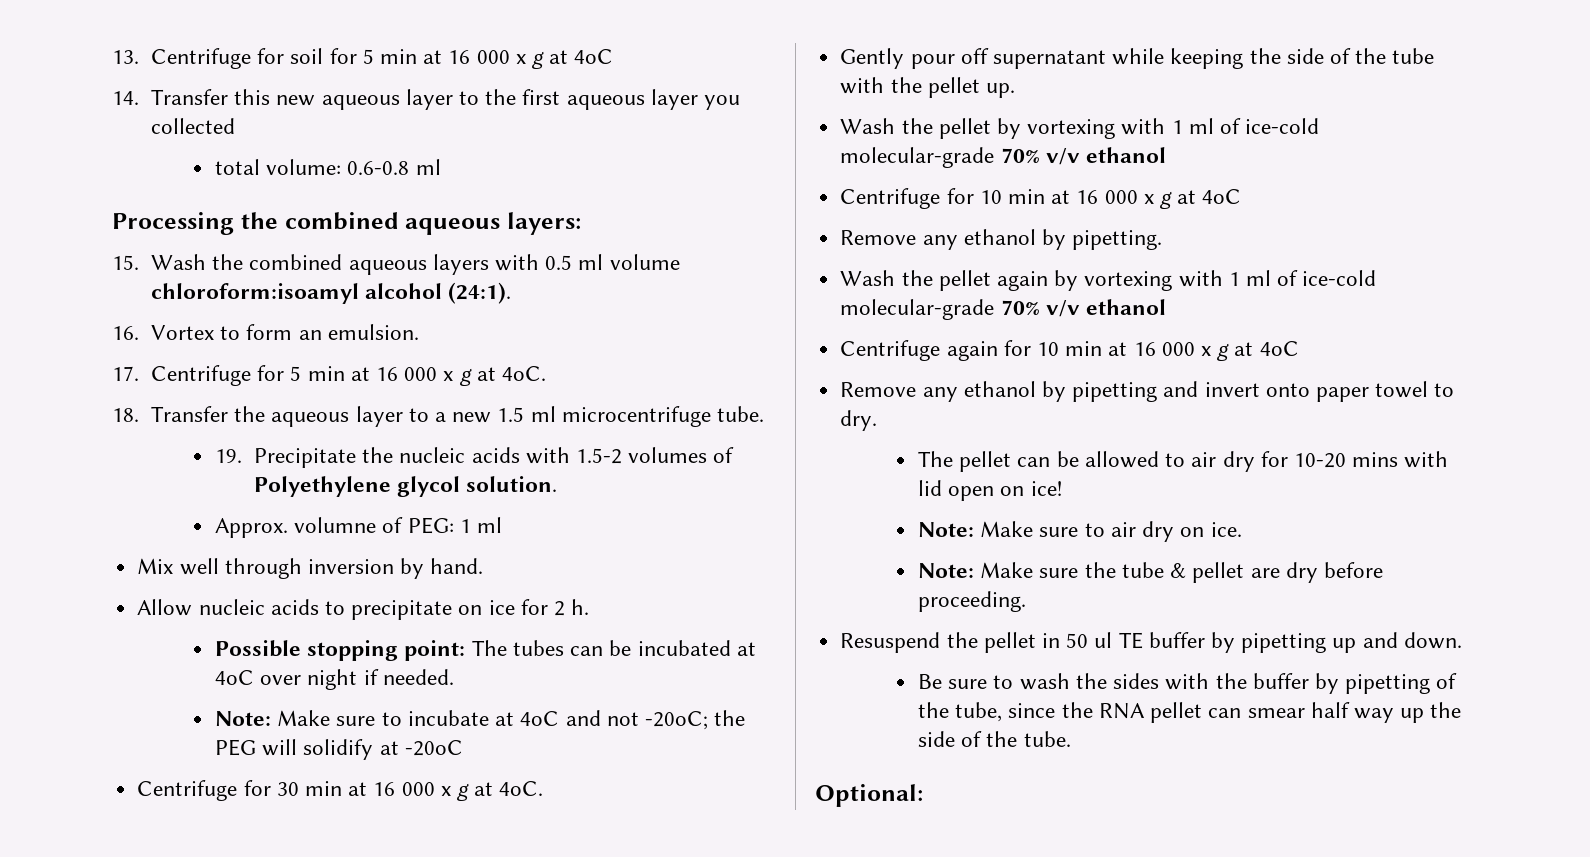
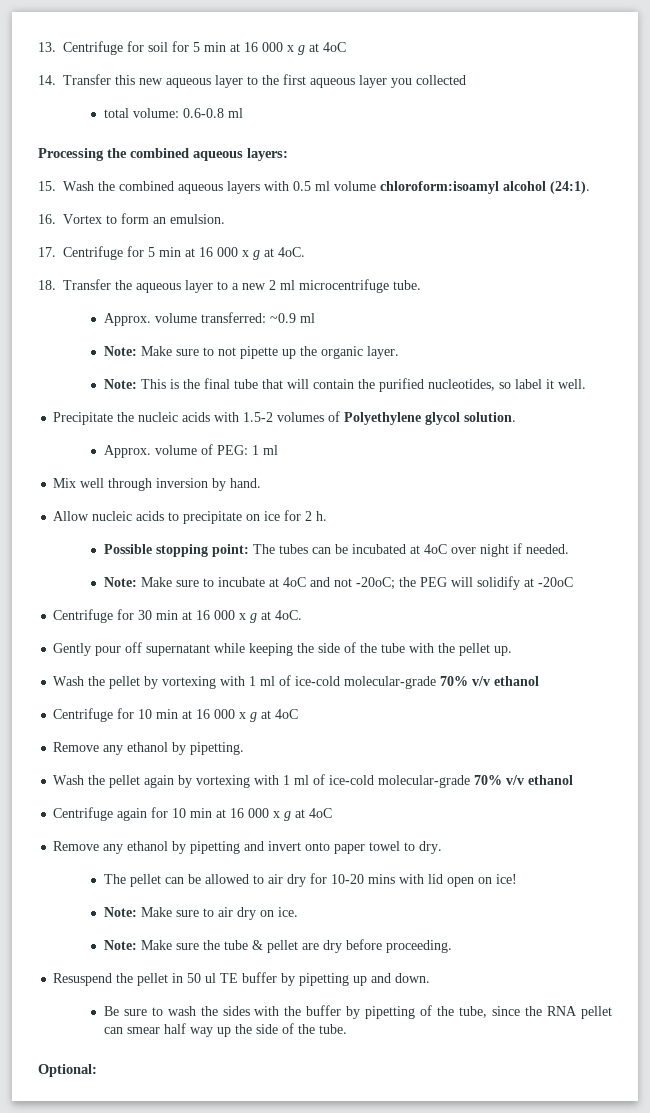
- 18. Transfer the aqueous layer to a new 1.5 ml microcentrifuge tube.
+ 18. Transfer the aqueous layer to a new 2 ml microcentrifuge tube.
- 19. Precipitate the nucleic acids with 1.5-2 volumes of Polyethylene glycol solution.
+ Approx. volume transferred: ~0.9 ml
+ Note: Make sure to not pipette up the organic layer.
+ Note: This is the final tube that will contain the purified nucleotides, so label it well.
+ Precipitate the nucleic acids with 1.5-2 volumes of Polyethylene glycol solution.
- Approx. volumne of PEG: 1 ml
+ Approx. volume of PEG: 1 ml

